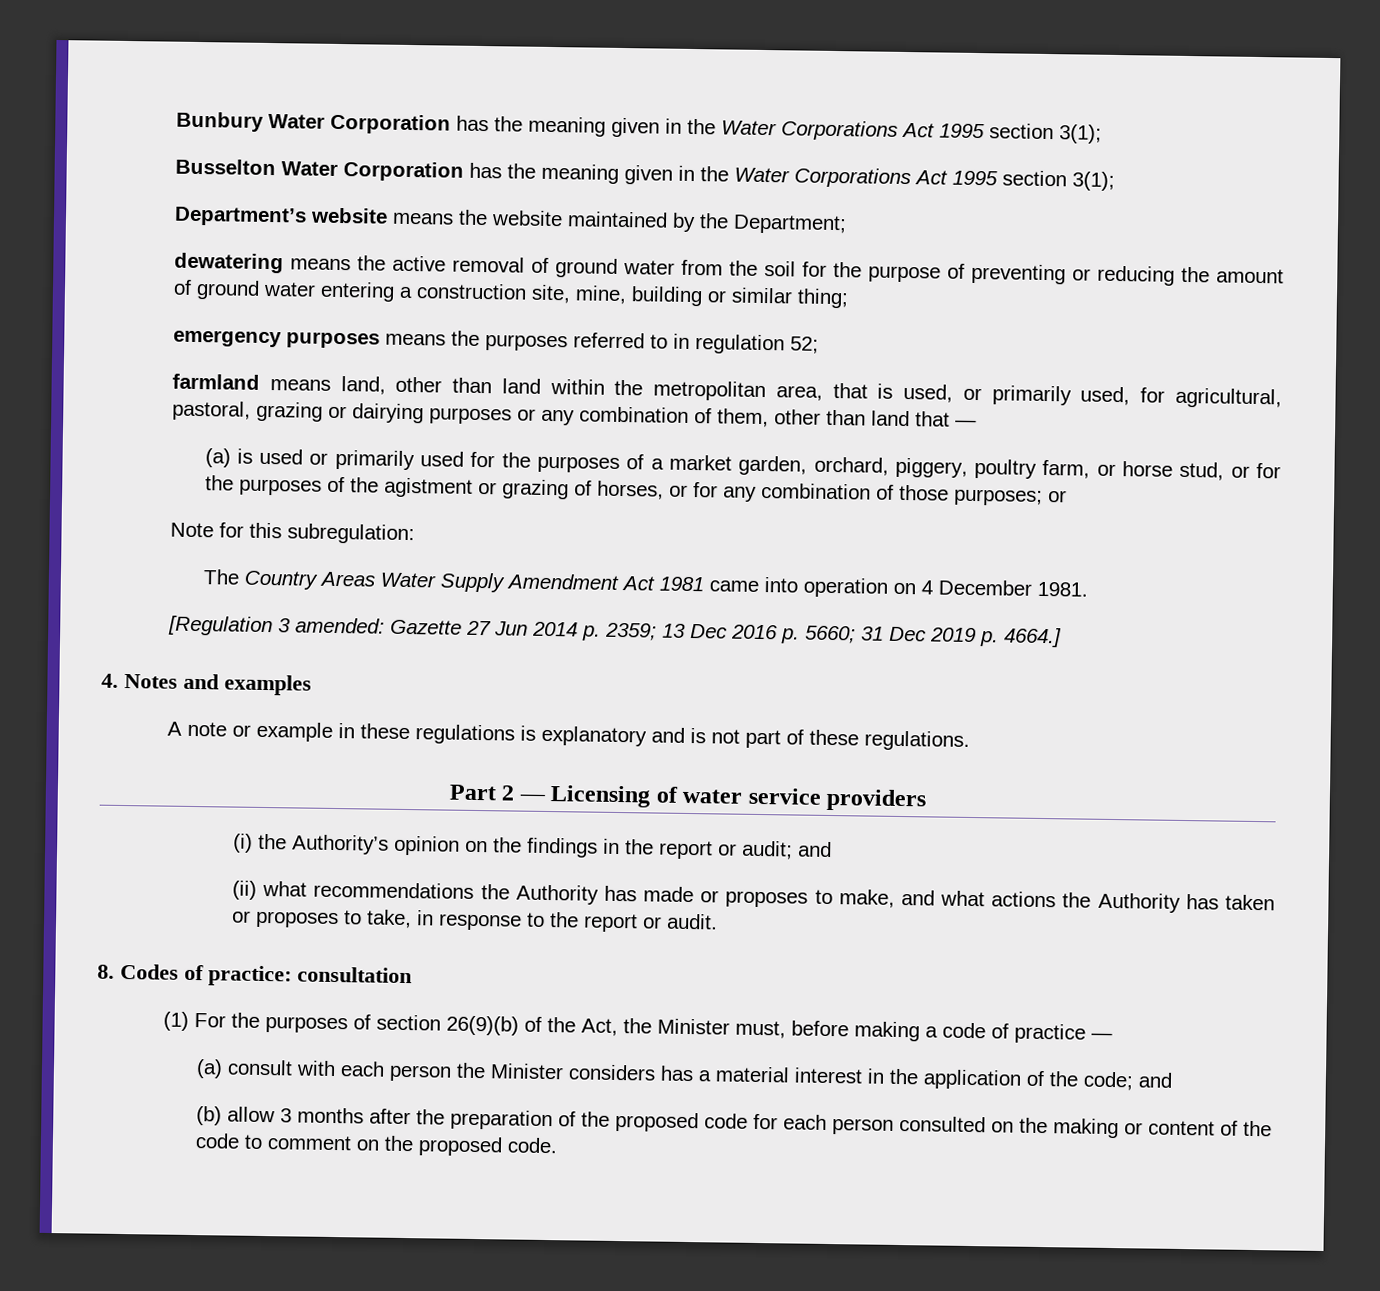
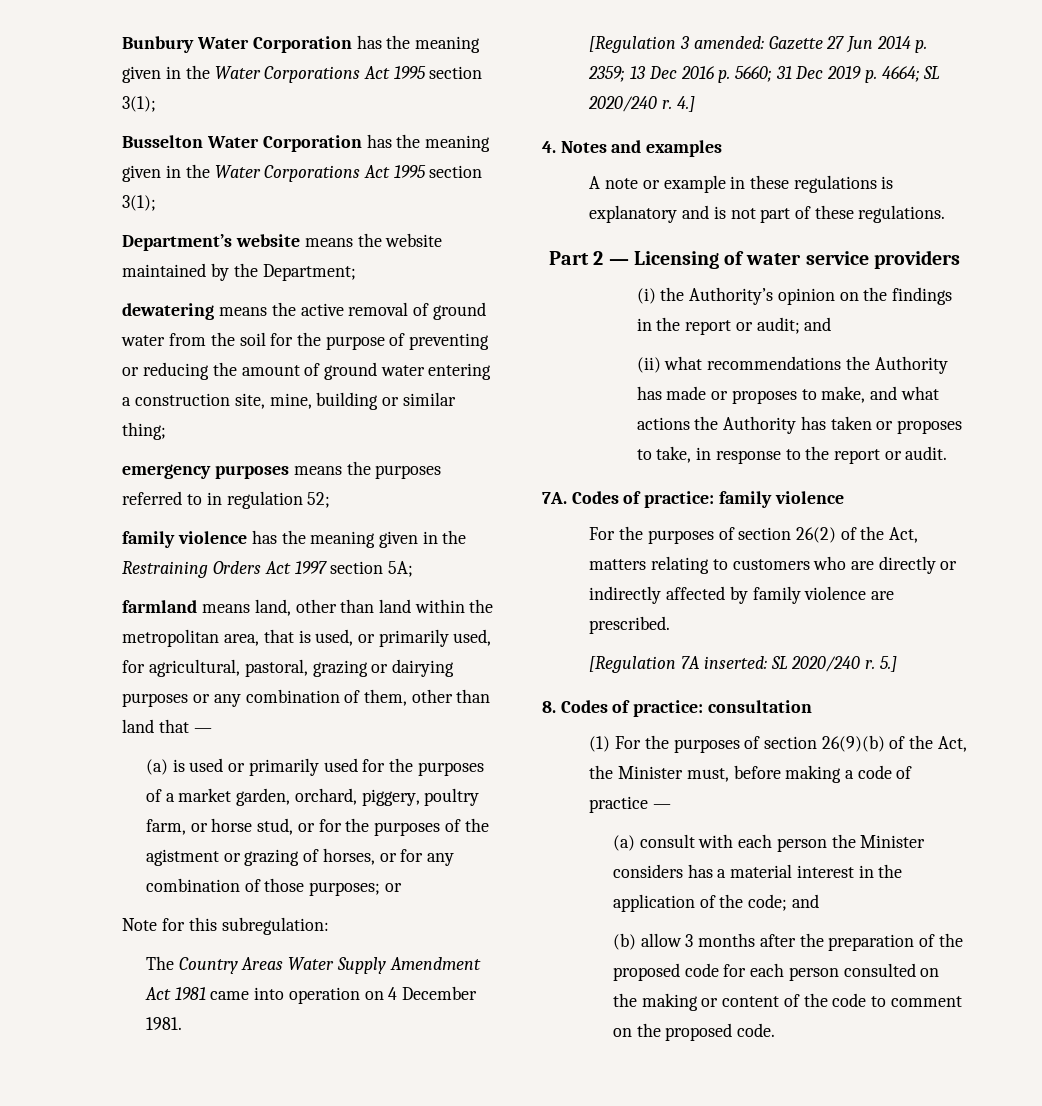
+ family violence has the meaning given in the Restraining Orders Act 1997 section 5A;
- [Regulation 3 amended: Gazette 27 Jun 2014 p. 2359; 13 Dec 2016 p. 5660; 31 Dec 2019 p. 4664.]
+ [Regulation 3 amended: Gazette 27 Jun 2014 p. 2359; 13 Dec 2016 p. 5660; 31 Dec 2019 p. 4664; SL 2020/240 r. 4.]
+ 7A. Codes of practice: family violence
+ For the purposes of section 26(2) of the Act, matters relating to customers who are directly or indirectly affected by family violence are prescribed.
+ [Regulation 7A inserted: SL 2020/240 r. 5.]

